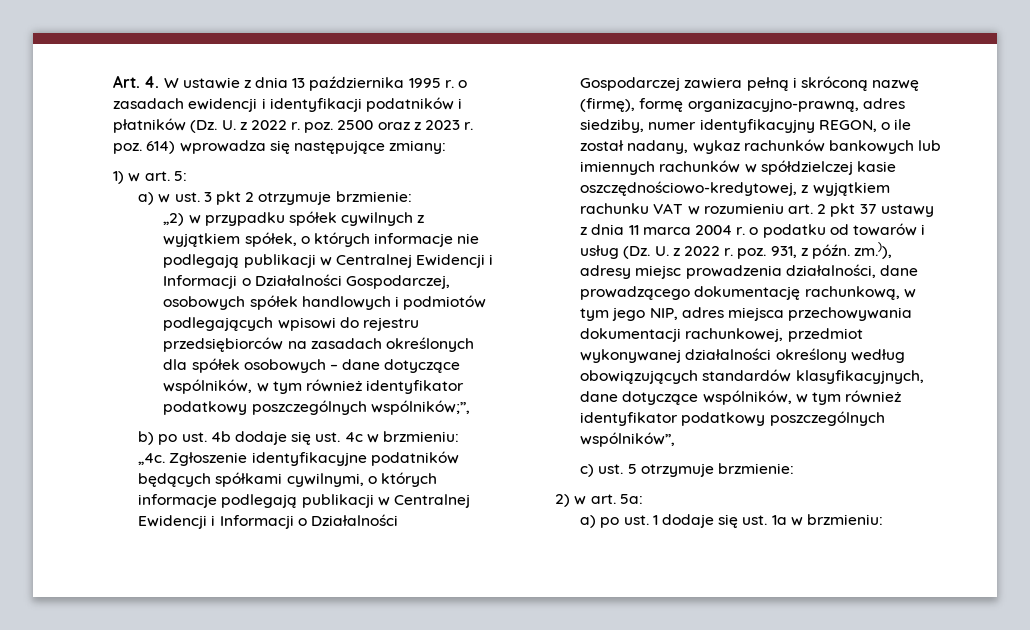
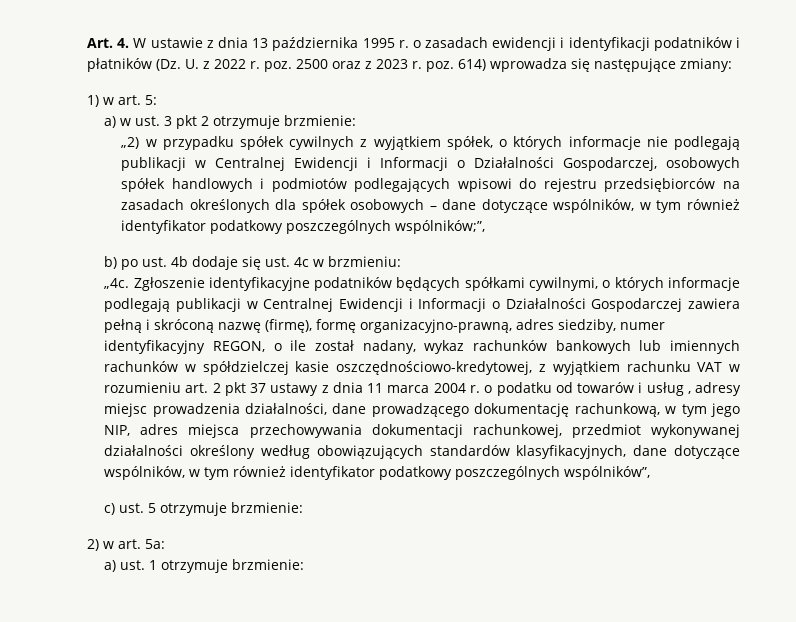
- Zgłoszenie identyfikacyjne podatników będących spółkami cywilnymi, o których informacje podlegają publikacji w Centralnej Ewidencji i Informacji o Działalności Gospodarczej zawiera pełną i skróconą nazwę (firmę), formę organizacyjno-prawną, adres siedziby, numer identyfikacyjny REGON, o ile został nadany, wykaz rachunków bankowych lub imiennych rachunków w spółdzielczej kasie oszczędnościowo-kredytowej, z wyjątkiem rachunku VAT w rozumieniu art. 2 pkt 37 ustawy z dnia 11 marca 2004 r. o podatku od towarów i usług (Dz. U. z 2022 r. poz. 931, z późn. zm.)), adresy miejsc prowadzenia działalności, dane prowadzącego dokumentację rachunkową, w tym jego NIP, adres miejsca przechowywania dokumentacji rachunkowej, przedmiot wykonywanej działalności określony według obowiązujących standardów klasyfikacyjnych, dane dotyczące wspólników, w tym również identyfikator podatkowy poszczególnych wspólników”,
+ Zgłoszenie identyfikacyjne podatników będących spółkami cywilnymi, o których informacje podlegają publikacji w Centralnej Ewidencji i Informacji o Działalności Gospodarczej zawiera pełną i skróconą nazwę (firmę), formę organizacyjno-prawną, adres siedziby, numer identyfikacyjny REGON, o ile został nadany, wykaz rachunków bankowych lub imiennych rachunków w spółdzielczej kasie oszczędnościowo-kredytowej, z wyjątkiem rachunku VAT w rozumieniu art. 2 pkt 37 ustawy z dnia 11 marca 2004 r. o podatku od towarów i usług , adresy miejsc prowadzenia działalności, dane prowadzącego dokumentację rachunkową, w tym jego NIP, adres miejsca przechowywania dokumentacji rachunkowej, przedmiot wykonywanej działalności określony według obowiązujących standardów klasyfikacyjnych, dane dotyczące wspólników, w tym również identyfikator podatkowy poszczególnych wspólników”,
- a) po ust. 1 dodaje się ust. 1a w brzmieniu:
+ a) ust. 1 otrzymuje brzmienie:

